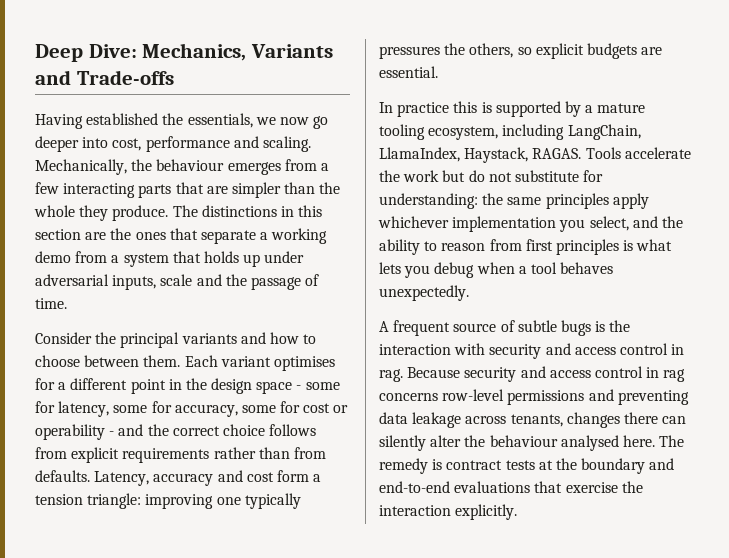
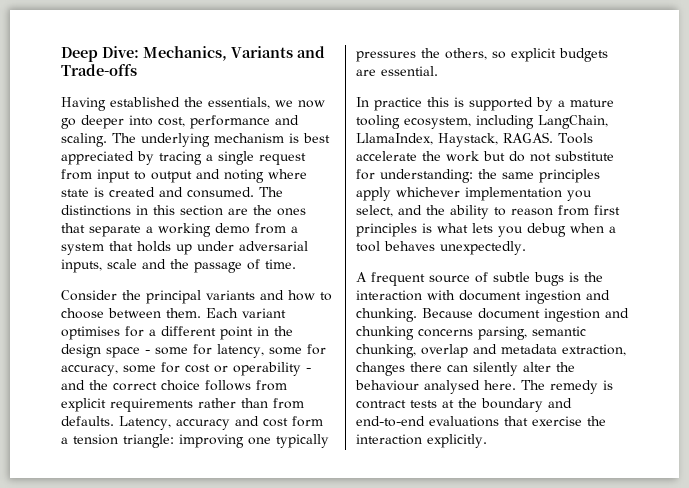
- Mechanically, the behaviour emerges from a few interacting parts that are simpler than the whole they produce.
+ The underlying mechanism is best appreciated by tracing a single request from input to output and noting where state is created and consumed.
- A frequent source of subtle bugs is the interaction with security and access control in rag. Because security and access control in rag concerns row-level permissions and preventing data leakage across tenants, changes there can silently alter the behaviour analysed here.
+ A frequent source of subtle bugs is the interaction with document ingestion and chunking. Because document ingestion and chunking concerns parsing, semantic chunking, overlap and metadata extraction, changes there can silently alter the behaviour analysed here.

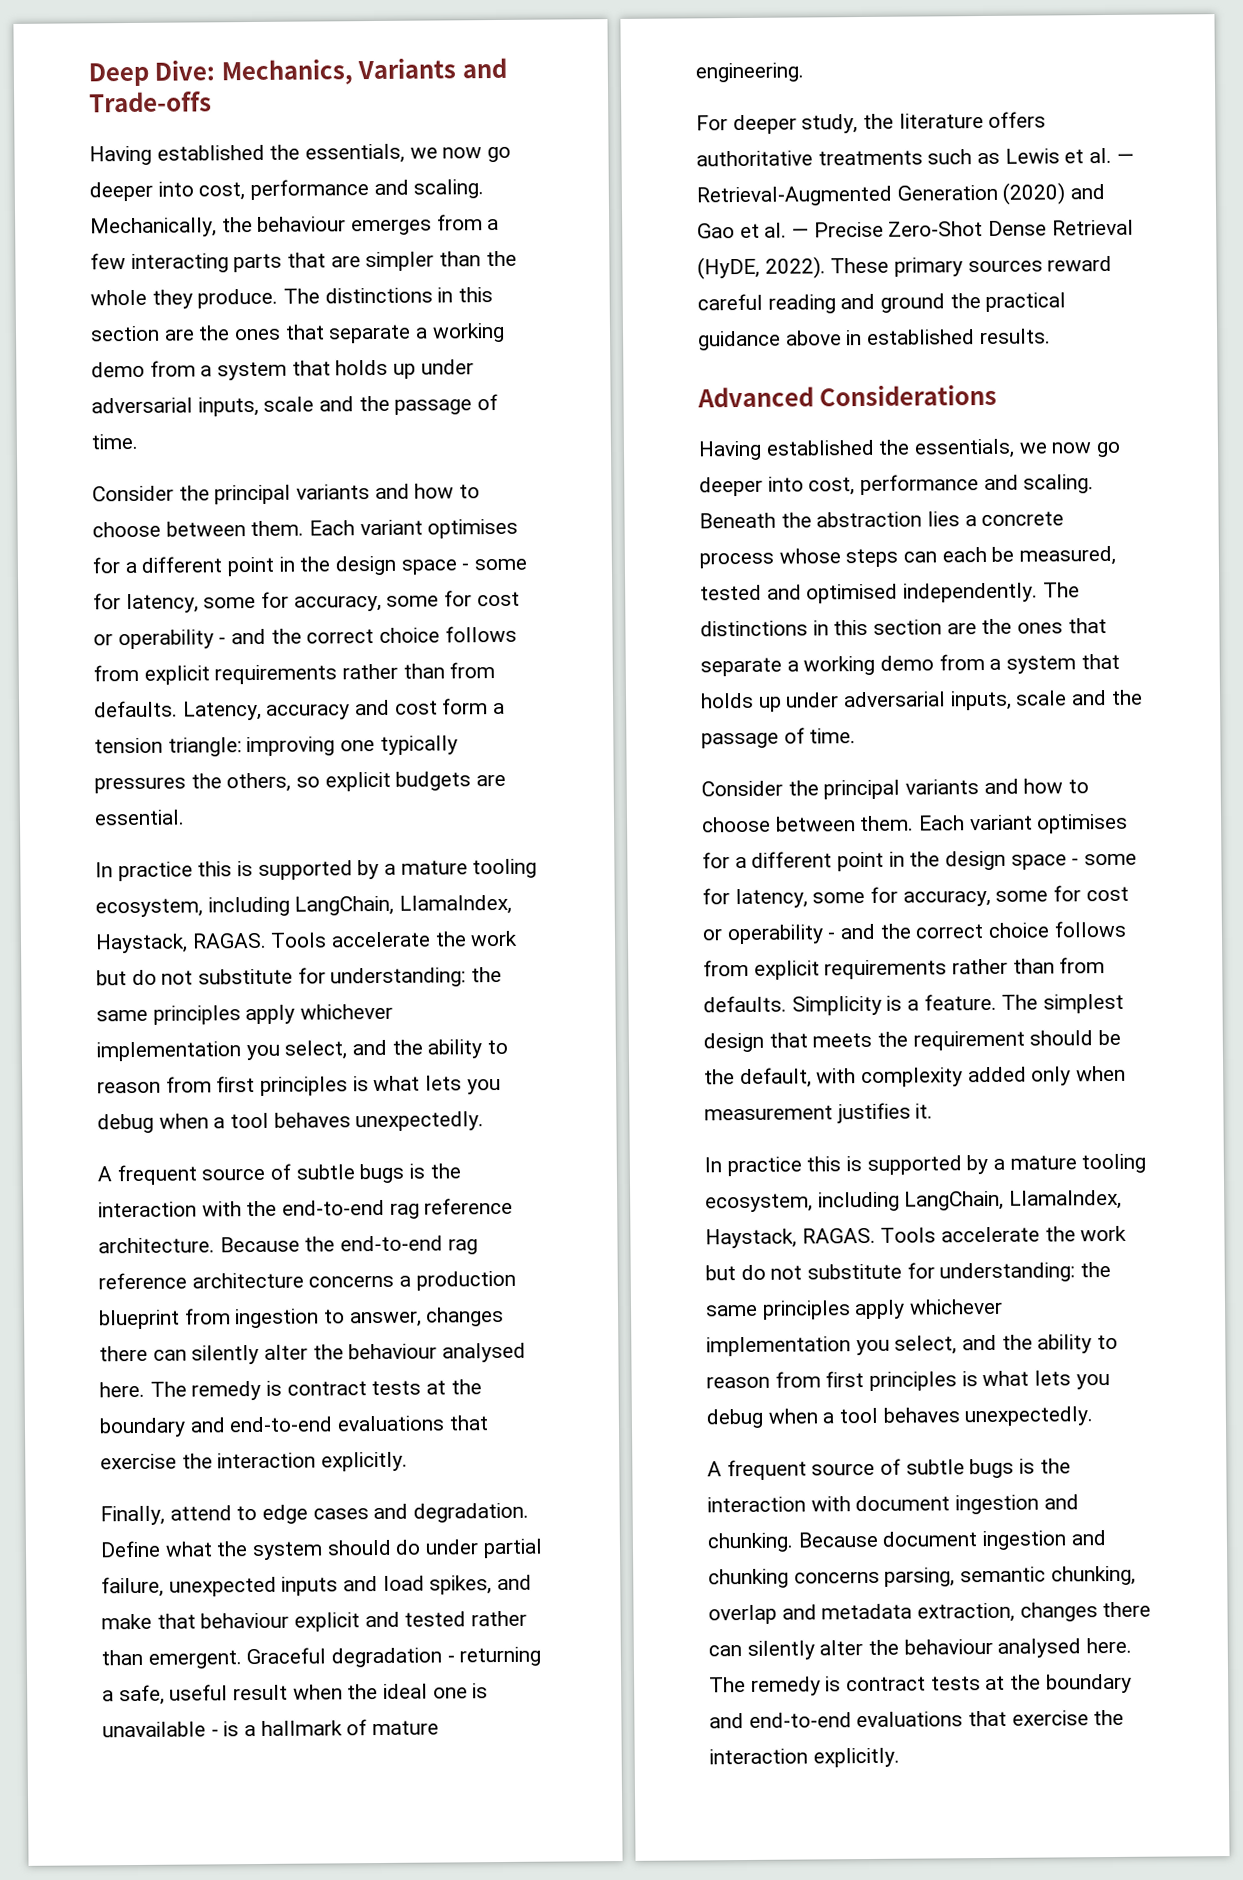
- The underlying mechanism is best appreciated by tracing a single request from input to output and noting where state is created and consumed.
+ Mechanically, the behaviour emerges from a few interacting parts that are simpler than the whole they produce.
+ A frequent source of subtle bugs is the interaction with the end-to-end rag reference architecture. Because the end-to-end rag reference architecture concerns a production blueprint from ingestion to answer, changes there can silently alter the behaviour analysed here. The remedy is contract tests at the boundary and end-to-end evaluations that exercise the interaction explicitly.
+ Finally, attend to edge cases and degradation. Define what the system should do under partial failure, unexpected inputs and load spikes, and make that behaviour explicit and tested rather than emergent. Graceful degradation - returning a safe, useful result when the ideal one is unavailable - is a hallmark of mature engineering.
+ For deeper study, the literature offers authoritative treatments such as Lewis et al. — Retrieval-Augmented Generation (2020) and Gao et al. — Precise Zero-Shot Dense Retrieval (HyDE, 2022). These primary sources reward careful reading and ground the practical guidance above in established results.
+ Advanced Considerations
+ Having established the essentials, we now go deeper into cost, performance and scaling. Beneath the abstraction lies a concrete process whose steps can each be measured, tested and optimised independently. The distinctions in this section are the ones that separate a working demo from a system that holds up under adversarial inputs, scale and the passage of time.
+ Consider the principal variants and how to choose between them. Each variant optimises for a different point in the design space - some for latency, some for accuracy, some for cost or operability - and the correct choice follows from explicit requirements rather than from defaults. Simplicity is a feature. The simplest design that meets the requirement should be the default, with complexity added only when measurement justifies it.
+ In practice this is supported by a mature tooling ecosystem, including LangChain, LlamaIndex, Haystack, RAGAS. Tools accelerate the work but do not substitute for understanding: the same principles apply whichever implementation you select, and the ability to reason from first principles is what lets you debug when a tool behaves unexpectedly.

